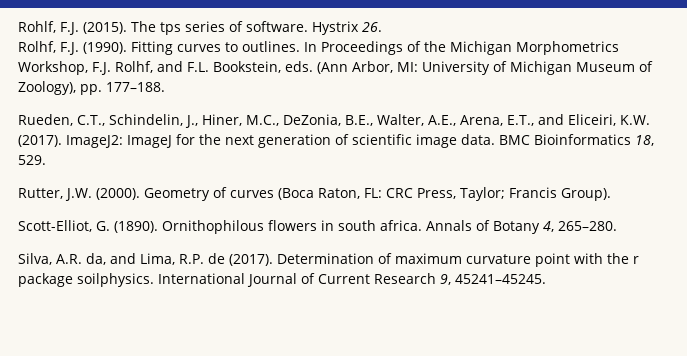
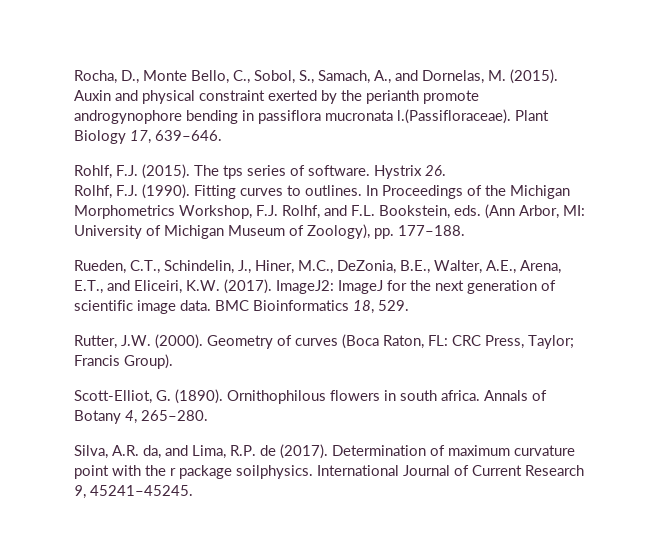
+ Rocha, D., Monte Bello, C., Sobol, S., Samach, A., and Dornelas, M. (2015). Auxin and physical constraint exerted by the perianth promote androgynophore bending in passiflora mucronata l.(Passifloraceae). Plant Biology 17, 639–646.

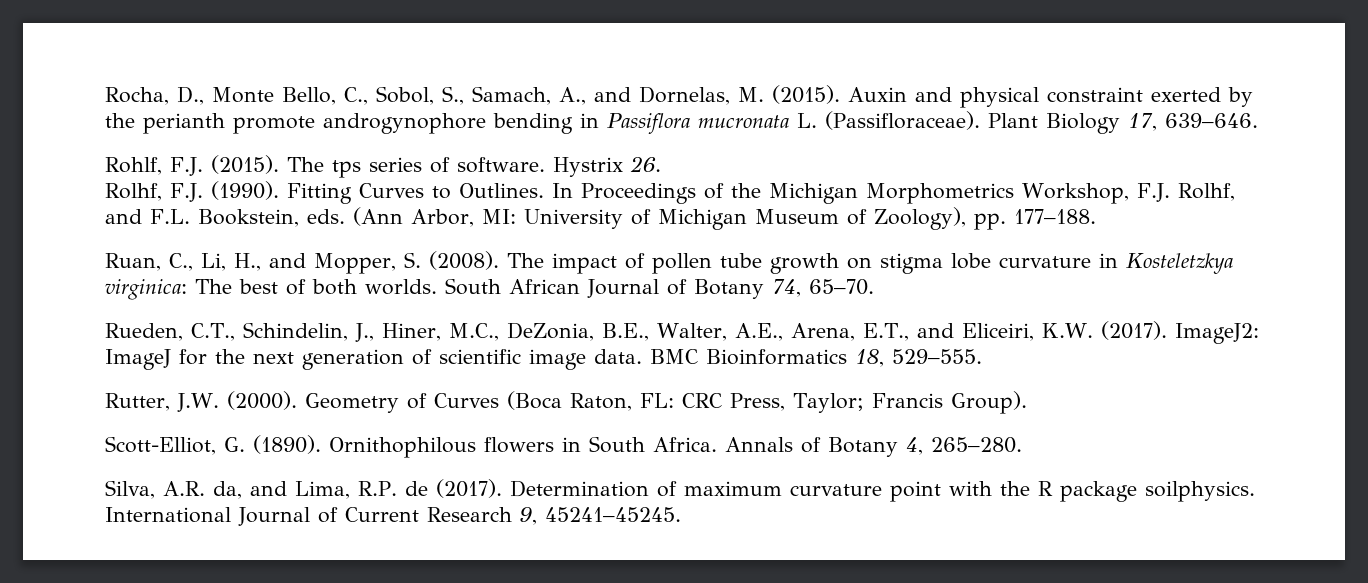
- Auxin and physical constraint exerted by the perianth promote androgynophore bending in passiflora mucronata l.(Passifloraceae). Plant Biology 17, 639–646.
+ Auxin and physical constraint exerted by the perianth promote androgynophore bending in Passiflora mucronata L. (Passifloraceae). Plant Biology 17, 639–646.
- Fitting curves to outlines.
+ Fitting Curves to Outlines.
+ Ruan, C., Li, H., and Mopper, S. (2008). The impact of pollen tube growth on stigma lobe curvature in Kosteletzkya virginica: The best of both worlds. South African Journal of Botany 74, 65–70.
- BMC Bioinformatics 18, 529.
+ BMC Bioinformatics 18, 529–555.
- Geometry of curves (Boca Raton, FL: CRC Press, Taylor; Francis Group).
+ Geometry of Curves (Boca Raton, FL: CRC Press, Taylor; Francis Group).
- Ornithophilous flowers in south africa.
+ Ornithophilous flowers in South Africa.
- Determination of maximum curvature point with the r package soilphysics.
+ Determination of maximum curvature point with the R package soilphysics.

